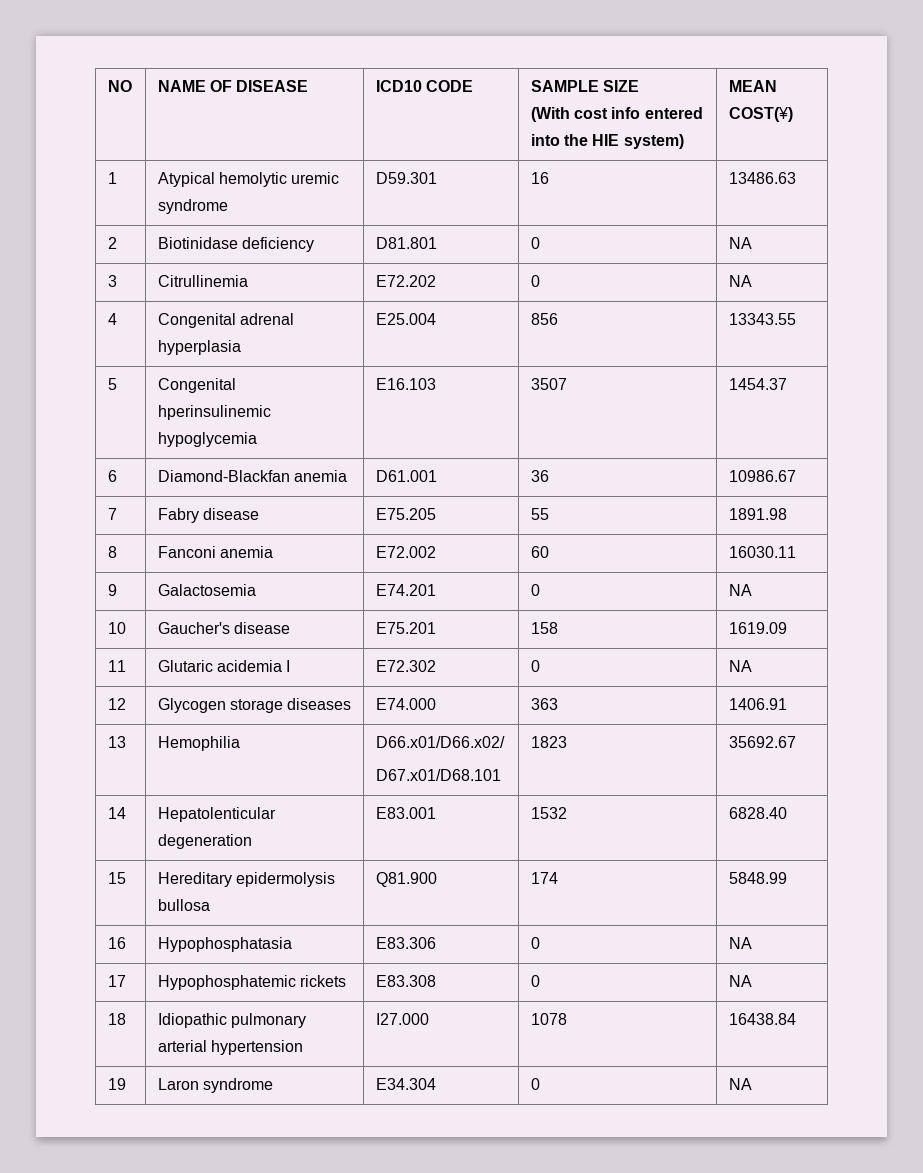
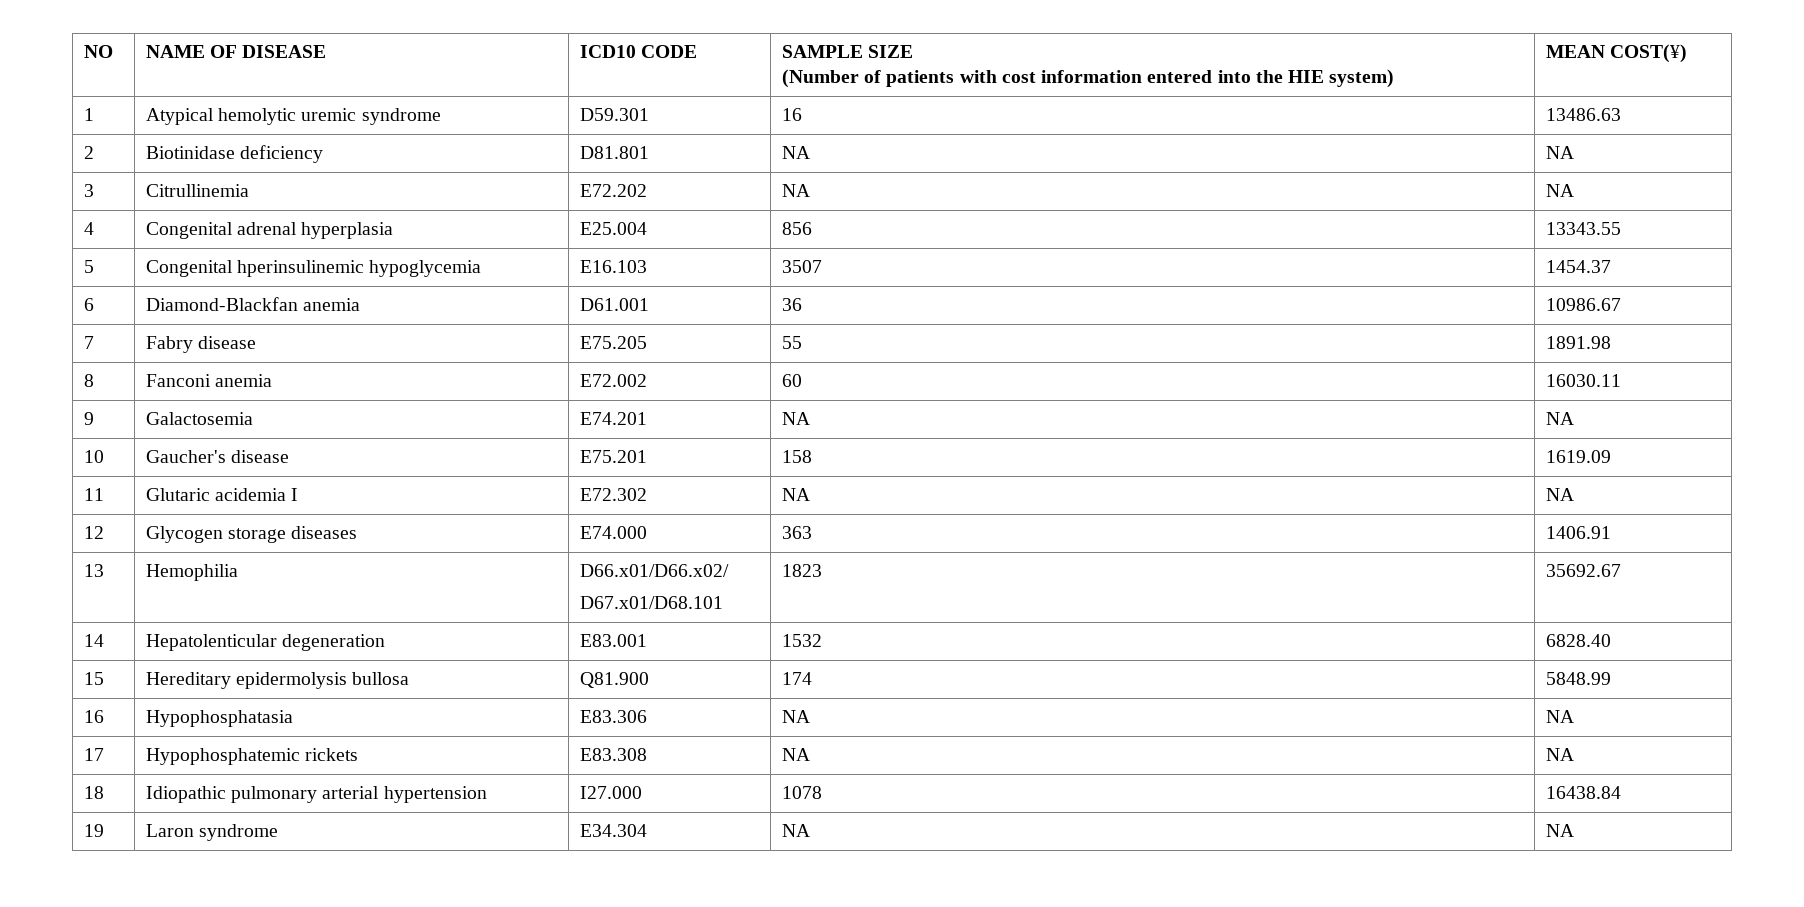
  NO | NAME OF DISEASE | ICD10 CODE | SAMPLE SIZE
- (With cost info entered into the HIE system) | MEAN COST(¥)
+ (Number of patients with cost information entered into the HIE system) | MEAN COST(¥)
- 2 | Biotinidase deficiency | D81.801 | 0 | NA
+ 2 | Biotinidase deficiency | D81.801 | NA | NA
- 3 | Citrullinemia | E72.202 | 0 | NA
+ 3 | Citrullinemia | E72.202 | NA | NA
- 9 | Galactosemia | E74.201 | 0 | NA
+ 9 | Galactosemia | E74.201 | NA | NA
- 11 | Glutaric acidemia I | E72.302 | 0 | NA
+ 11 | Glutaric acidemia I | E72.302 | NA | NA
- 16 | Hypophosphatasia | E83.306 | 0 | NA
+ 16 | Hypophosphatasia | E83.306 | NA | NA
- 17 | Hypophosphatemic rickets | E83.308 | 0 | NA
+ 17 | Hypophosphatemic rickets | E83.308 | NA | NA
- 19 | Laron syndrome | E34.304 | 0 | NA
+ 19 | Laron syndrome | E34.304 | NA | NA

